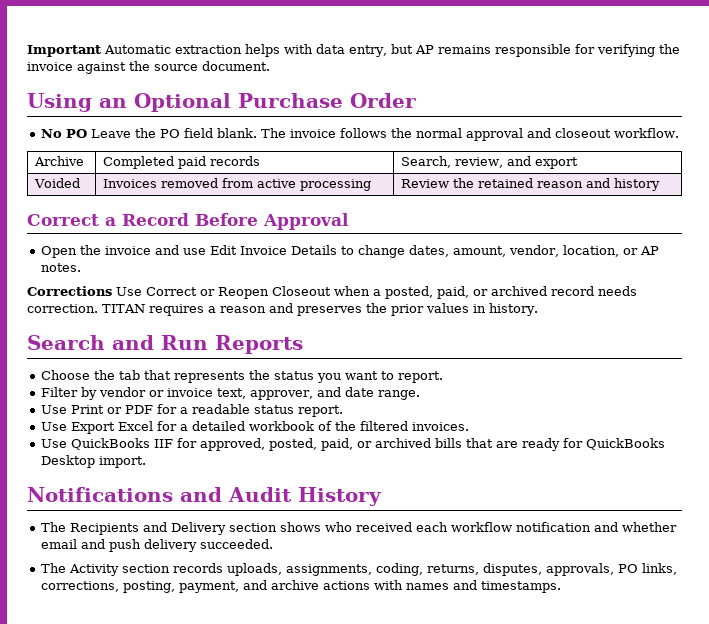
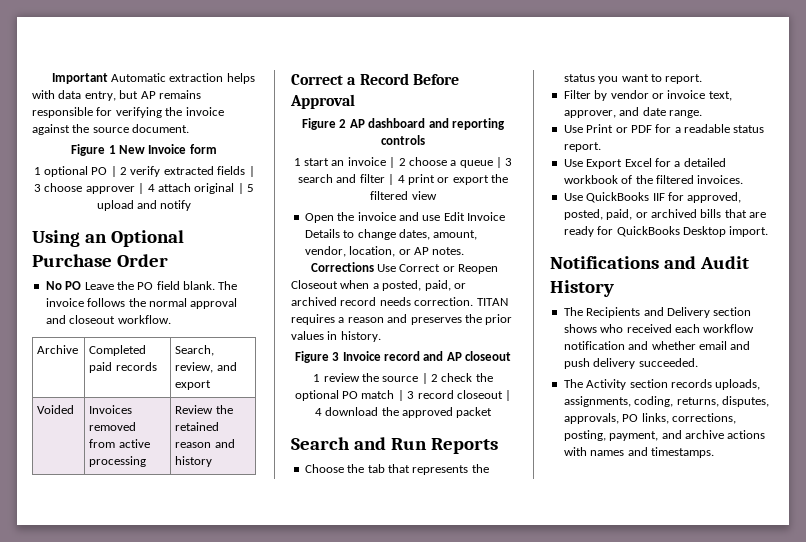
+ Figure 1 New Invoice form
+ 1 optional PO | 2 verify extracted fields | 3 choose approver | 4 attach original | 5 upload and notify
+ Figure 2 AP dashboard and reporting controls
+ 1 start an invoice | 2 choose a queue | 3 search and filter | 4 print or export the filtered view
+ Figure 3 Invoice record and AP closeout
+ 1 review the source | 2 check the optional PO match | 3 record closeout | 4 download the approved packet

